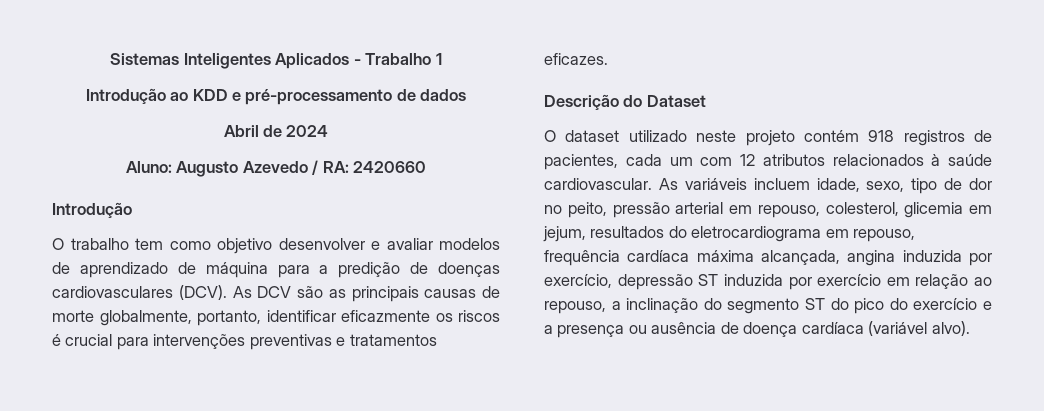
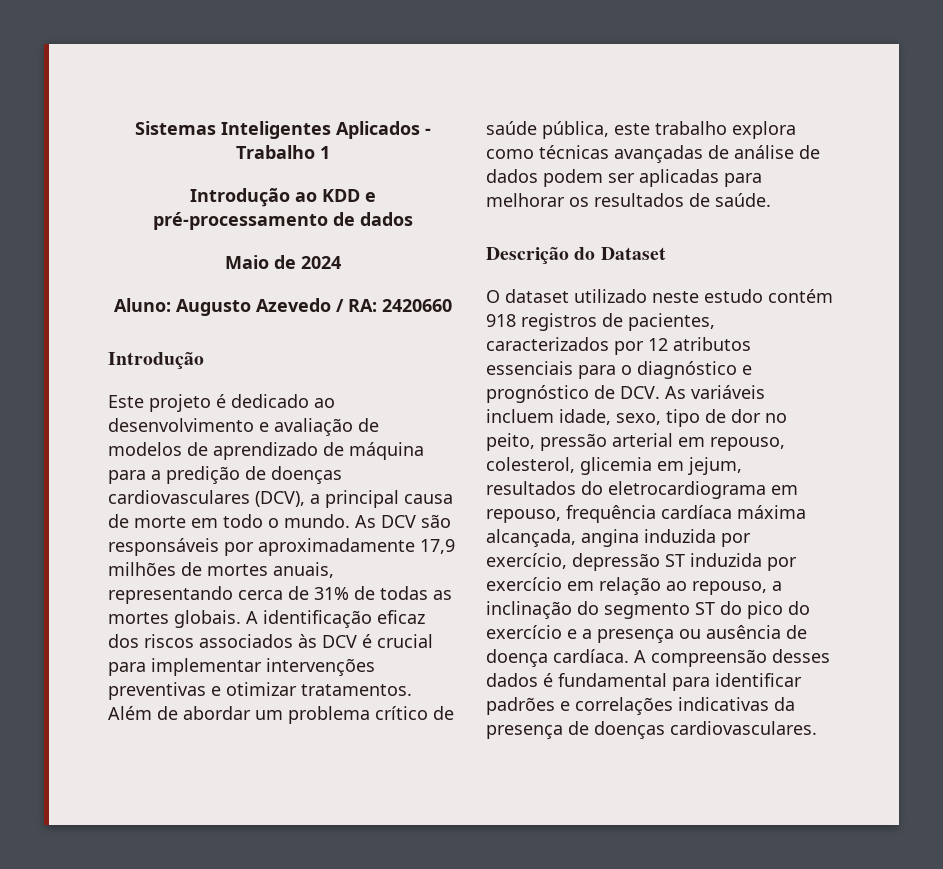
- Abril de 2024
+ Maio de 2024
- O trabalho tem como objetivo desenvolver e avaliar modelos de aprendizado de máquina para a predição de doenças cardiovasculares (DCV). As DCV são as principais causas de morte globalmente, portanto, identificar eficazmente os riscos é crucial para intervenções preventivas e tratamentos eficazes.
+ Este projeto é dedicado ao desenvolvimento e avaliação de modelos de aprendizado de máquina para a predição de doenças cardiovasculares (DCV), a principal causa de morte em todo o mundo. As DCV são responsáveis por aproximadamente 17,9 milhões de mortes anuais, representando cerca de 31% de todas as mortes globais. A identificação eficaz dos riscos associados às DCV é crucial para implementar intervenções preventivas e otimizar tratamentos. Além de abordar um problema crítico de saúde pública, este trabalho explora como técnicas avançadas de análise de dados podem ser aplicadas para melhorar os resultados de saúde.
- O dataset utilizado neste projeto contém 918 registros de pacientes, cada um com 12 atributos relacionados à saúde cardiovascular. As variáveis incluem idade, sexo, tipo de dor no peito, pressão arterial em repouso, colesterol, glicemia em jejum, resultados do eletrocardiograma em repouso, frequência cardíaca máxima alcançada, angina induzida por exercício, depressão ST induzida por exercício em relação ao repouso, a inclinação do segmento ST do pico do exercício e a presença ou ausência de doença cardíaca (variável alvo).
+ O dataset utilizado neste estudo contém 918 registros de pacientes, caracterizados por 12 atributos essenciais para o diagnóstico e prognóstico de DCV. As variáveis incluem idade, sexo, tipo de dor no peito, pressão arterial em repouso, colesterol, glicemia em jejum, resultados do eletrocardiograma em repouso, frequência cardíaca máxima alcançada, angina induzida por exercício, depressão ST induzida por exercício em relação ao repouso, a inclinação do segmento ST do pico do exercício e a presença ou ausência de doença cardíaca. A compreensão desses dados é fundamental para identificar padrões e correlações indicativas da presença de doenças cardiovasculares.

